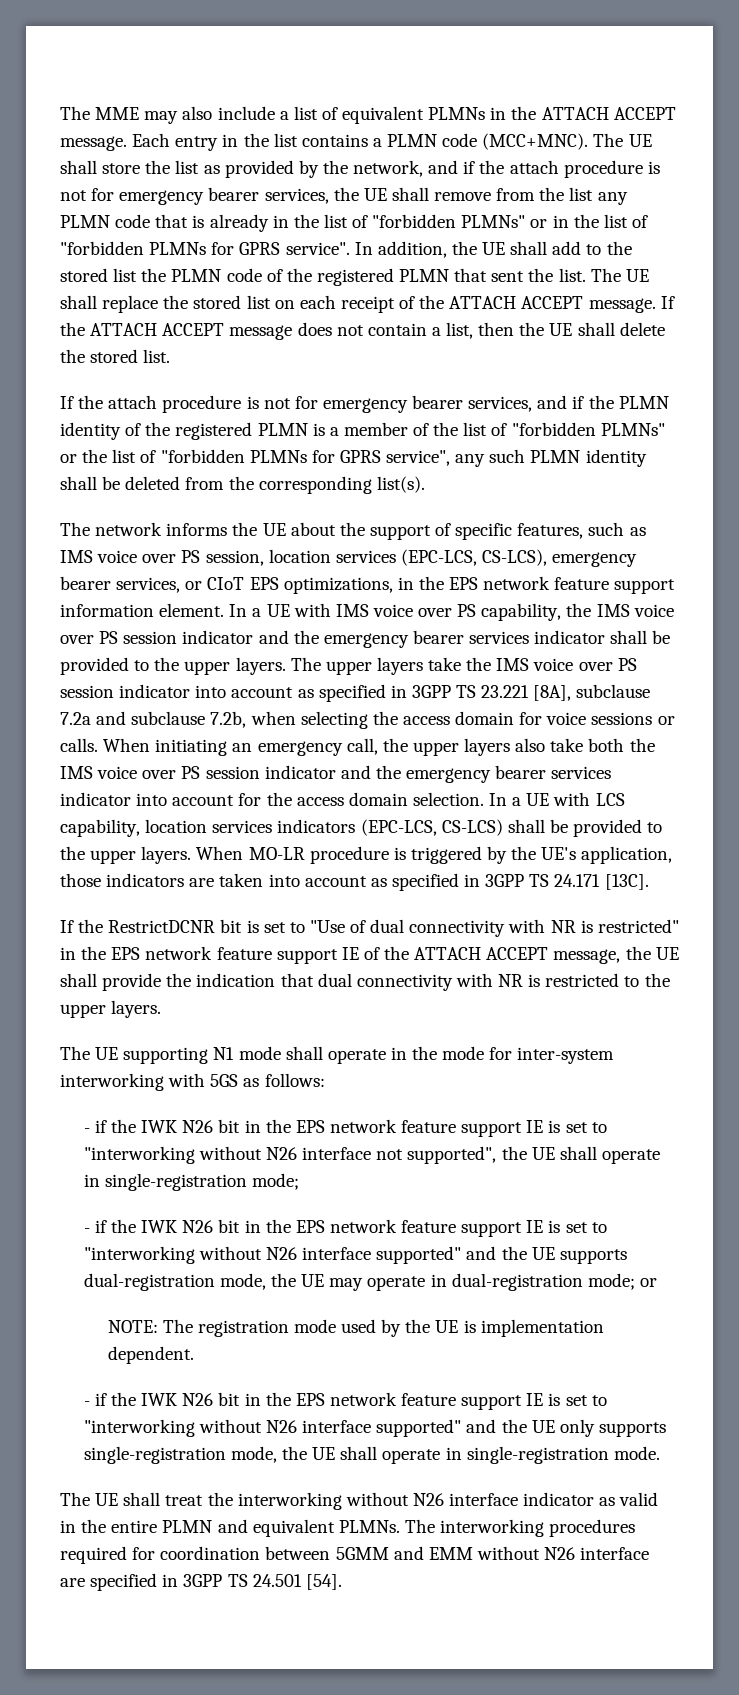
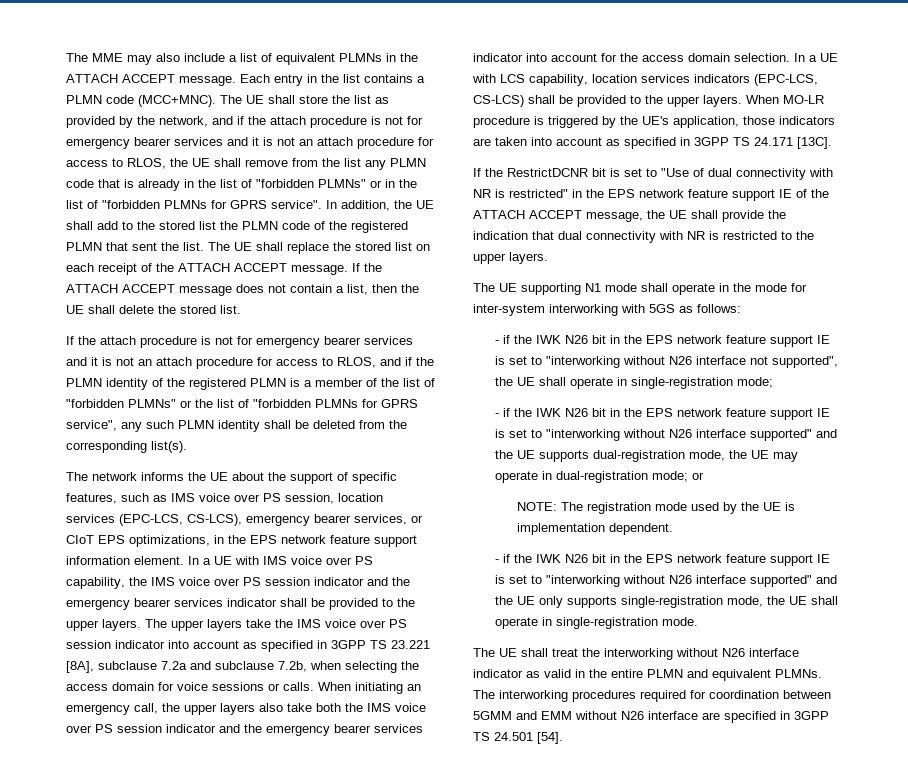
- The UE shall store the list as provided by the network, and if the attach procedure is not for emergency bearer services, the UE shall remove from the list any PLMN code that is already in the list of "forbidden PLMNs" or in the list of "forbidden PLMNs for GPRS service".
+ The UE shall store the list as provided by the network, and if the attach procedure is not for emergency bearer services and it is not an attach procedure for access to RLOS, the UE shall remove from the list any PLMN code that is already in the list of "forbidden PLMNs" or in the list of "forbidden PLMNs for GPRS service".
- If the attach procedure is not for emergency bearer services, and if the PLMN identity of the registered PLMN is a member of the list of "forbidden PLMNs" or the list of "forbidden PLMNs for GPRS service", any such PLMN identity shall be deleted from the corresponding list(s).
+ If the attach procedure is not for emergency bearer services and it is not an attach procedure for access to RLOS, and if the PLMN identity of the registered PLMN is a member of the list of "forbidden PLMNs" or the list of "forbidden PLMNs for GPRS service", any such PLMN identity shall be deleted from the corresponding list(s).

